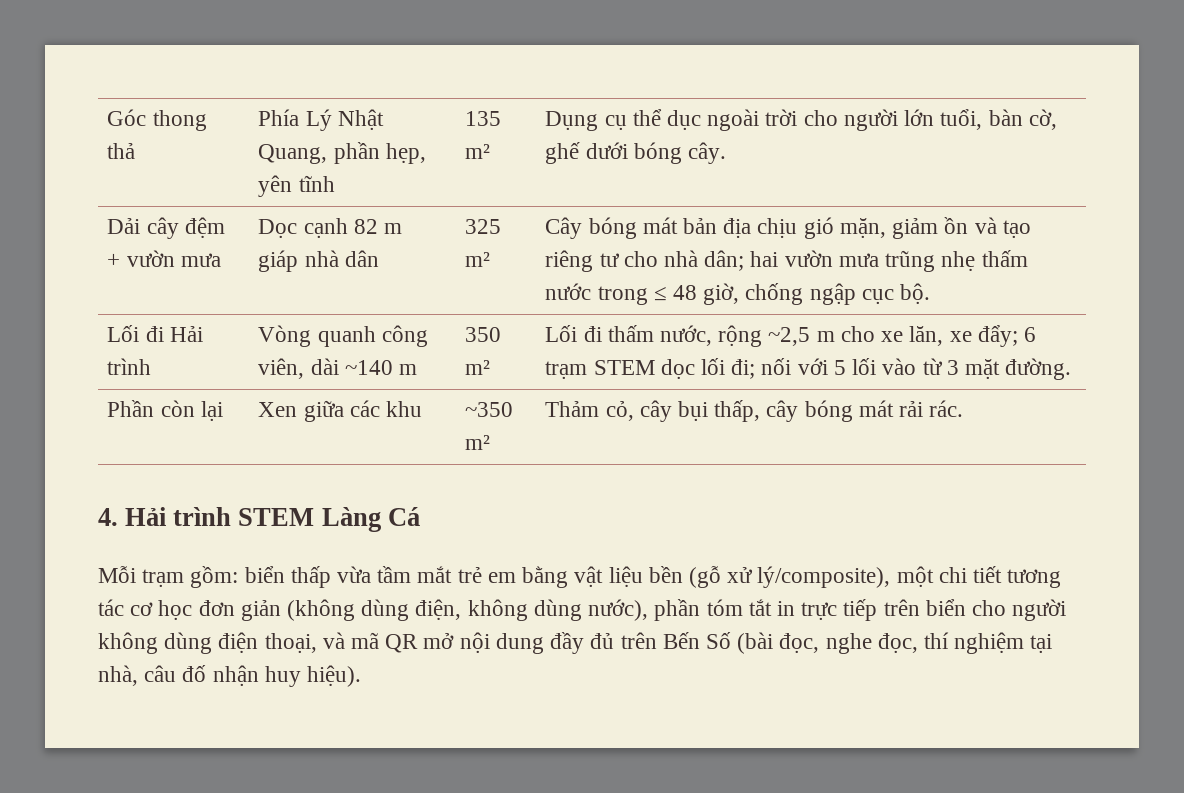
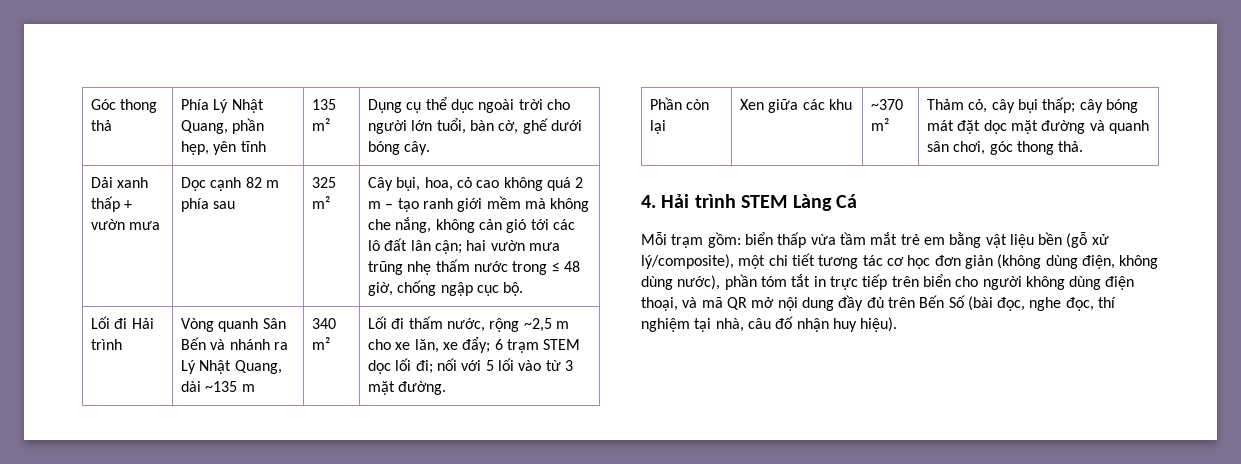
- Dải cây đệm + vườn mưa
+ Dải xanh thấp + vườn mưa
- Dọc cạnh 82 m giáp nhà dân
+ Dọc cạnh 82 m phía sau
- Cây bóng mát bản địa chịu gió mặn, giảm ồn và tạo riêng tư cho nhà dân; hai vườn mưa trũng nhẹ thấm nước trong ≤ 48 giờ, chống ngập cục bộ.
+ Cây bụi, hoa, cỏ cao không quá 2 m – tạo ranh giới mềm mà không che nắng, không cản gió tới các lô đất lân cận; hai vườn mưa trũng nhẹ thấm nước trong ≤ 48 giờ, chống ngập cục bộ.
- Vòng quanh công viên, dài ~140 m
+ Vòng quanh Sân Bến và nhánh ra Lý Nhật Quang, dài ~135 m
- 350 m²
+ 340 m²
- Phần còn lại | Xen giữa các khu | ~350 m² | Thảm cỏ, cây bụi thấp, cây bóng mát rải rác.
+ Phần còn lại | Xen giữa các khu | ~370 m² | Thảm cỏ, cây bụi thấp; cây bóng mát đặt dọc mặt đường và quanh sân chơi, góc thong thả.

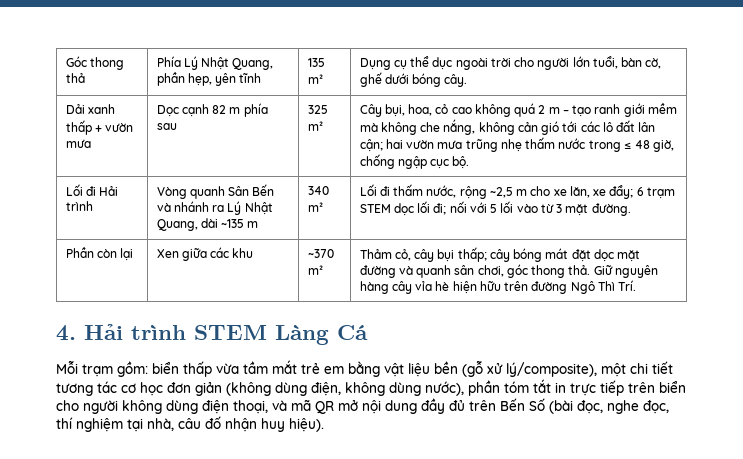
+ Giữ nguyên hàng cây vỉa hè hiện hữu trên đường Ngô Thì Trí.

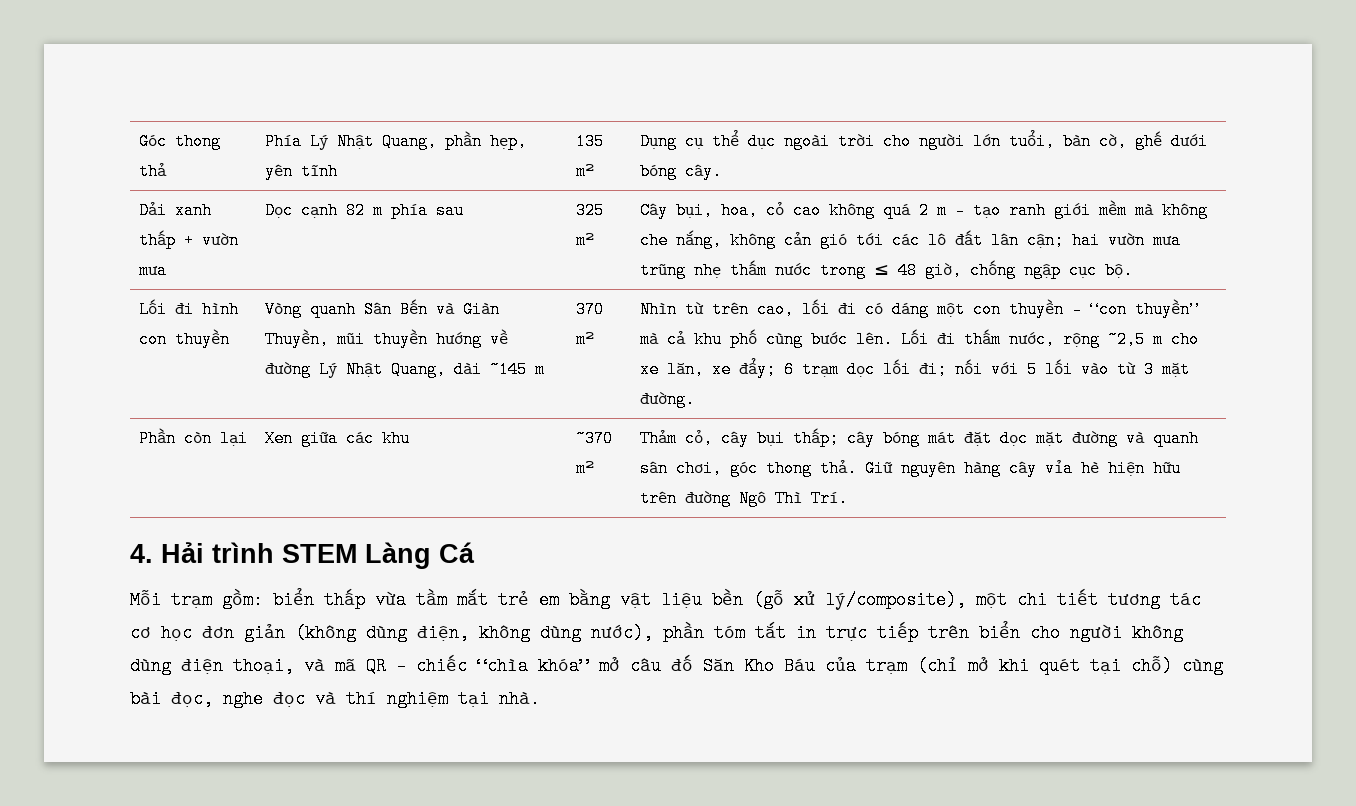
- Lối đi Hải trình
+ Lối đi hình con thuyền
- Vòng quanh Sân Bến và nhánh ra Lý Nhật Quang, dài ~135 m
+ Vòng quanh Sân Bến và Giàn Thuyền, mũi thuyền hướng về đường Lý Nhật Quang, dài ~145 m
- 340 m² | Lối đi thấm nước, rộng ~2,5 m cho xe lăn, xe đẩy; 6 trạm STEM dọc lối đi; nối với 5 lối vào từ 3 mặt đường.
+ 370 m² | Nhìn từ trên cao, lối đi có dáng một con thuyền – “con thuyền” mà cả khu phố cùng bước lên. Lối đi thấm nước, rộng ~2,5 m cho xe lăn, xe đẩy; 6 trạm dọc lối đi; nối với 5 lối vào từ 3 mặt đường.
- Mỗi trạm gồm: biển thấp vừa tầm mắt trẻ em bằng vật liệu bền (gỗ xử lý/composite), một chi tiết tương tác cơ học đơn giản (không dùng điện, không dùng nước), phần tóm tắt in trực tiếp trên biển cho người không dùng điện thoại, và mã QR mở nội dung đầy đủ trên Bến Số (bài đọc, nghe đọc, thí nghiệm tại nhà, câu đố nhận huy hiệu).
+ Mỗi trạm gồm: biển thấp vừa tầm mắt trẻ em bằng vật liệu bền (gỗ xử lý/composite), một chi tiết tương tác cơ học đơn giản (không dùng điện, không dùng nước), phần tóm tắt in trực tiếp trên biển cho người không dùng điện thoại, và mã QR – chiếc “chìa khóa” mở câu đố Săn Kho Báu của trạm (chỉ mở khi quét tại chỗ) cùng bài đọc, nghe đọc và thí nghiệm tại nhà.

